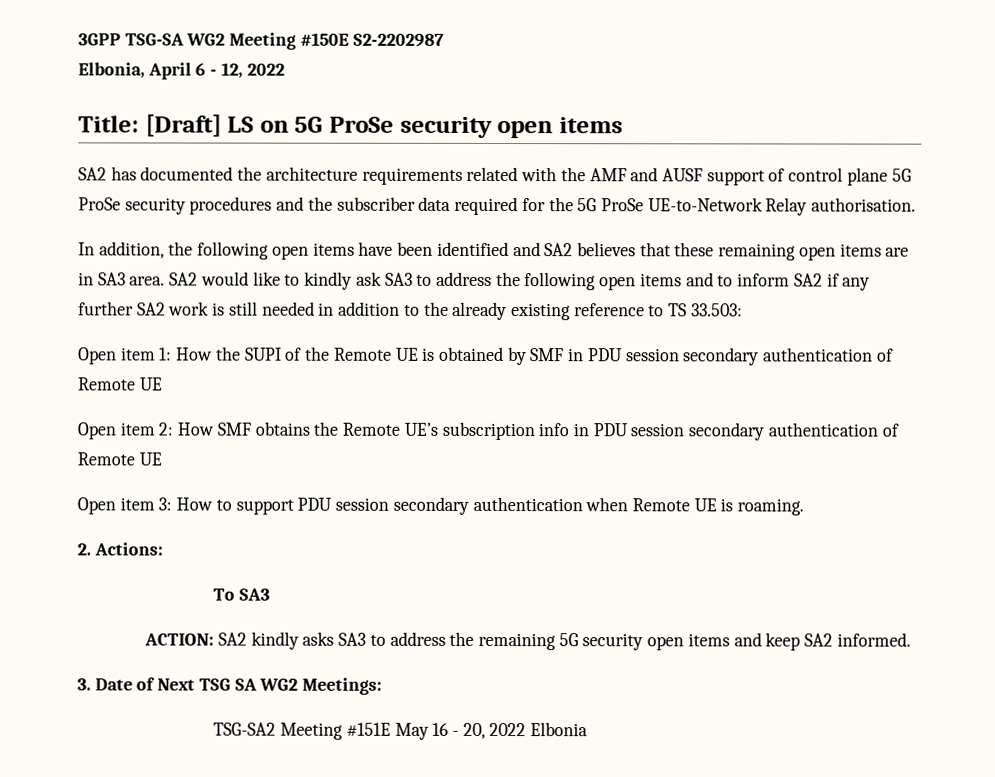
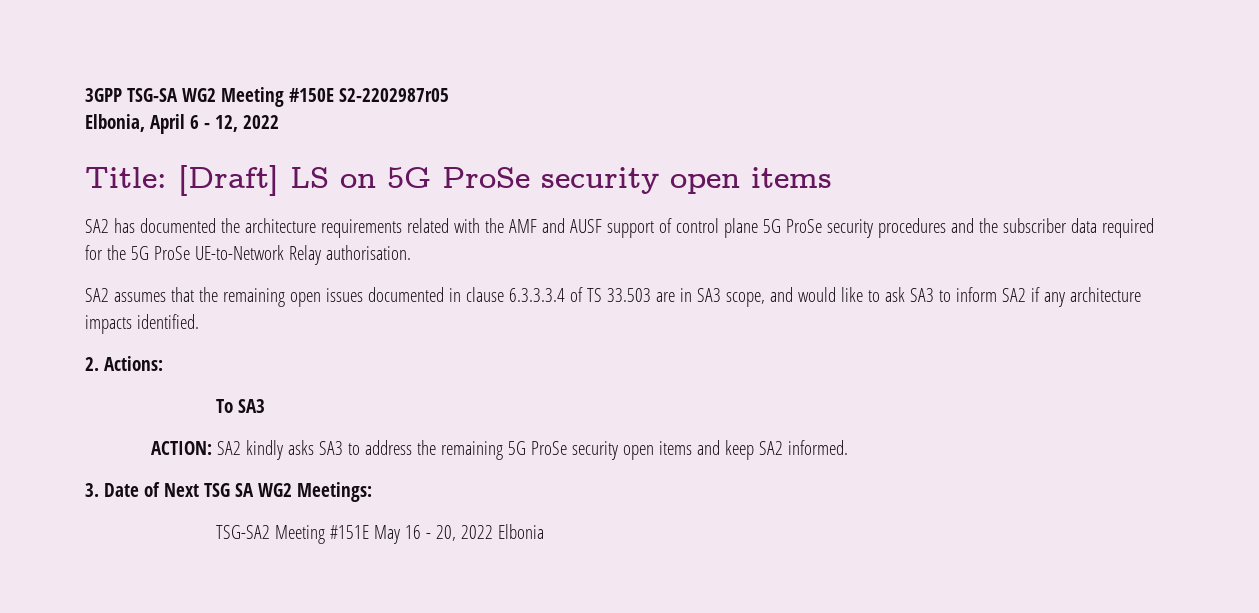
- 3GPP TSG-SA WG2 Meeting #150E S2-2202987
+ 3GPP TSG-SA WG2 Meeting #150E S2-2202987r05
- In addition, the following open items have been identified and SA2 believes that these remaining open items are in SA3 area. SA2 would like to kindly ask SA3 to address the following open items and to inform SA2 if any further SA2 work is still needed in addition to the already existing reference to TS 33.503:
- Open item 1: How the SUPI of the Remote UE is obtained by SMF in PDU session secondary authentication of Remote UE
- Open item 2: How SMF obtains the Remote UE’s subscription info in PDU session secondary authentication of Remote UE
- Open item 3: How to support PDU session secondary authentication when Remote UE is roaming.
+ SA2 assumes that the remaining open issues documented in clause 6.3.3.3.4 of TS 33.503 are in SA3 scope, and would like to ask SA3 to inform SA2 if any architecture impacts identified.
- ACTION: SA2 kindly asks SA3 to address the remaining 5G security open items and keep SA2 informed.
+ ACTION: SA2 kindly asks SA3 to address the remaining 5G ProSe security open items and keep SA2 informed.

